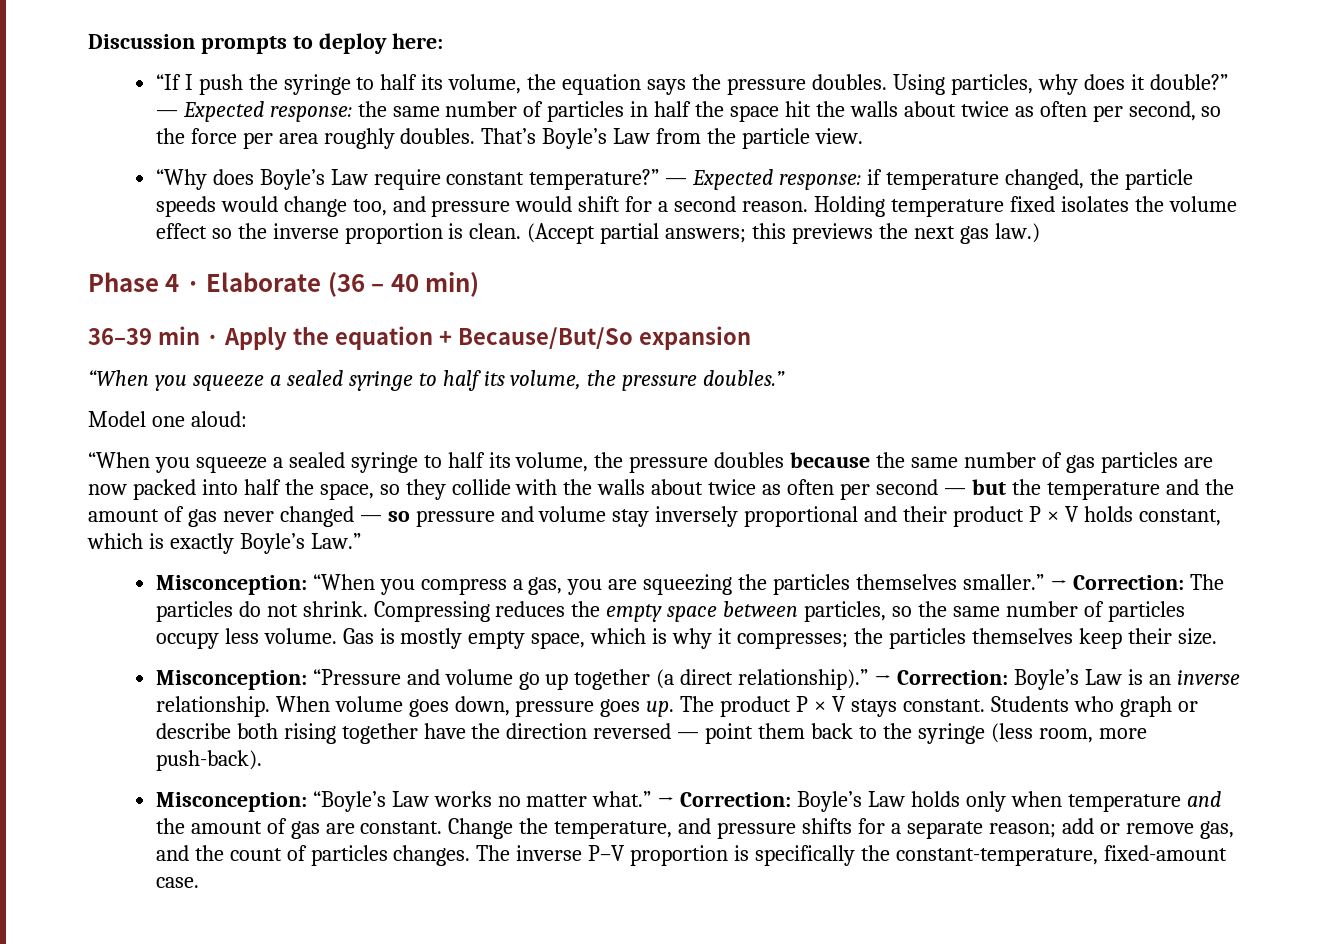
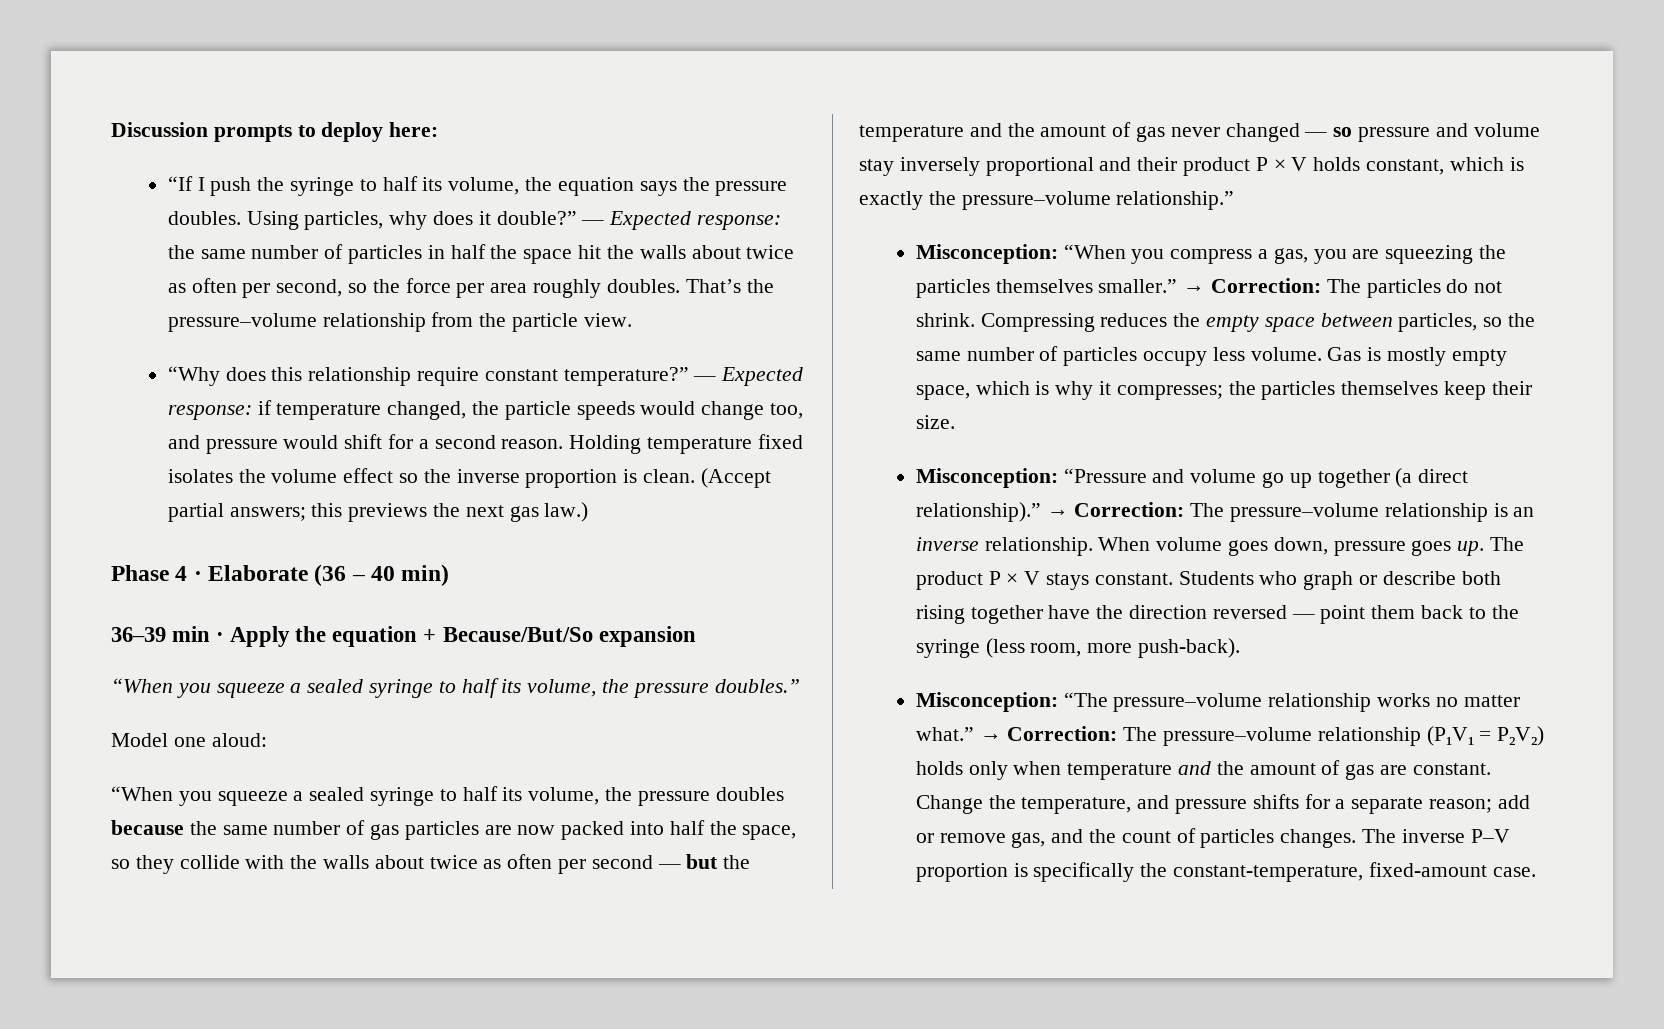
- That’s Boyle’s Law from the particle view.
+ That’s the pressure–volume relationship from the particle view.
- “Why does Boyle’s Law require constant temperature?”
+ “Why does this relationship require constant temperature?”
- “When you squeeze a sealed syringe to half its volume, the pressure doubles because the same number of gas particles are now packed into half the space, so they collide with the walls about twice as often per second — but the temperature and the amount of gas never changed — so pressure and volume stay inversely proportional and their product P × V holds constant, which is exactly Boyle’s Law.”
+ “When you squeeze a sealed syringe to half its volume, the pressure doubles because the same number of gas particles are now packed into half the space, so they collide with the walls about twice as often per second — but the temperature and the amount of gas never changed — so pressure and volume stay inversely proportional and their product P × V holds constant, which is exactly the pressure–volume relationship.”
- → Correction: Boyle’s Law is an inverse relationship.
+ → Correction: The pressure–volume relationship is an inverse relationship.
- Misconception: “Boyle’s Law works no matter what.”
+ Misconception: “The pressure–volume relationship works no matter what.”
- → Correction: Boyle’s Law holds only when temperature and the amount of gas are constant.
+ → Correction: The pressure–volume relationship (P₁V₁ = P₂V₂) holds only when temperature and the amount of gas are constant.

